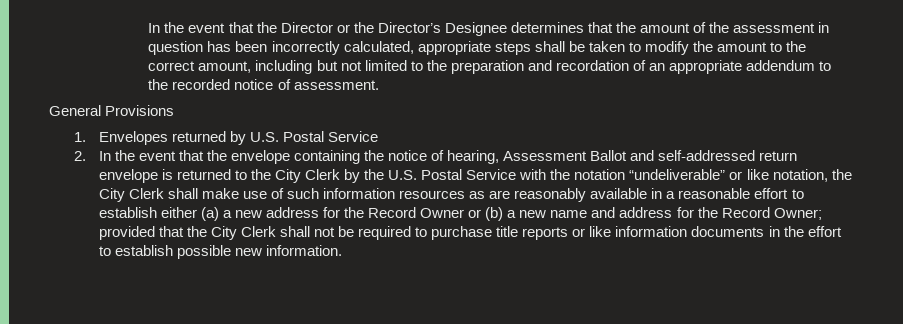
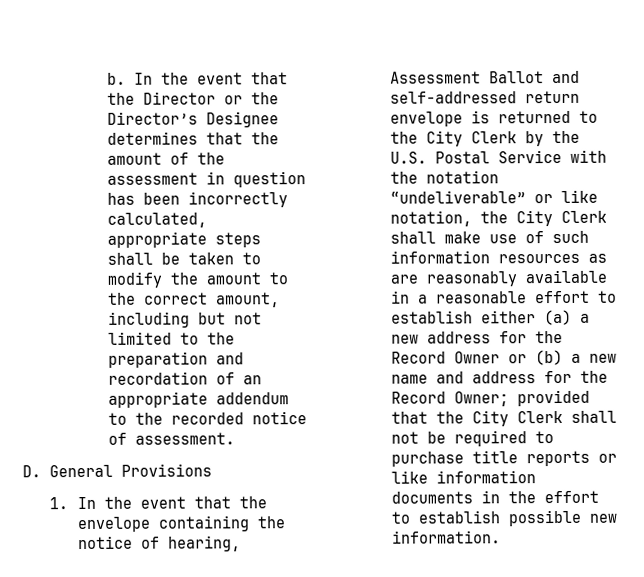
+ b.
- General Provisions
+ D. General Provisions
- 1. Envelopes returned by U.S. Postal Service
- 2. In the event that the envelope containing the notice of hearing, Assessment Ballot and self-addressed return envelope is returned to the City Clerk by the U.S. Postal Service with the notation “undeliverable” or like notation, the City Clerk shall make use of such information resources as are reasonably available in a reasonable effort to establish either (a) a new address for the Record Owner or (b) a new name and address for the Record Owner;
+ 1. In the event that the envelope containing the notice of hearing, Assessment Ballot and self-addressed return envelope is returned to the City Clerk by the U.S. Postal Service with the notation “undeliverable” or like notation, the City Clerk shall make use of such information resources as are reasonably available in a reasonable effort to establish either (a) a new address for the Record Owner or (b) a new name and address for the Record Owner;

